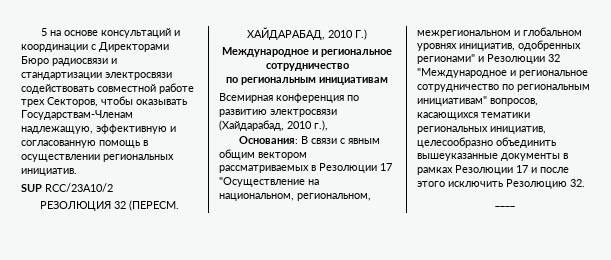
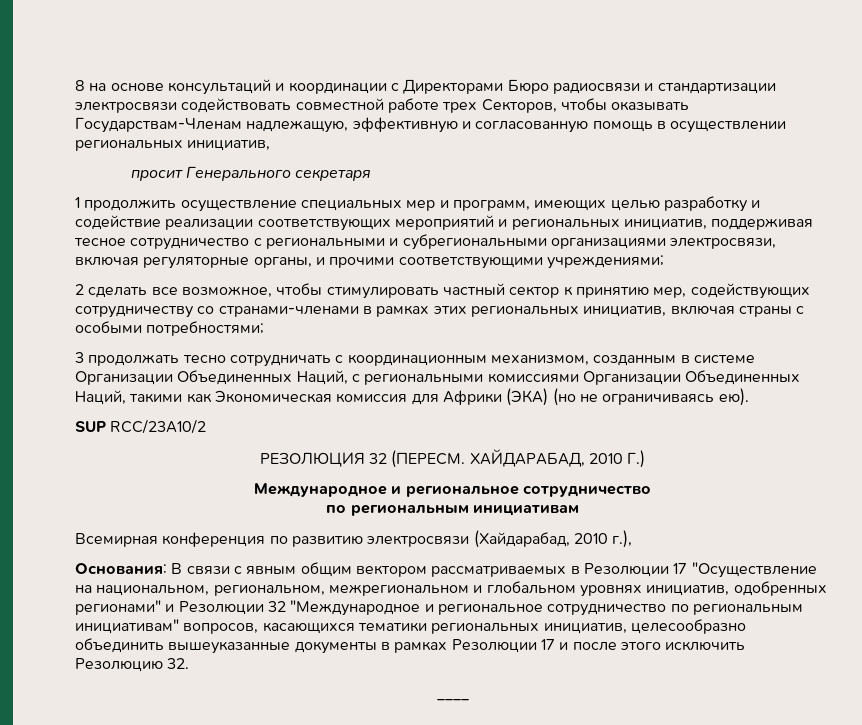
- 5 на основе консультаций и координации с Директорами Бюро радиосвязи и стандартизации электросвязи содействовать совместной работе трех Секторов, чтобы оказывать Государствам-Членам надлежащую, эффективную и согласованную помощь в осуществлении региональных инициатив.
+ 8 на основе консультаций и координации с Директорами Бюро радиосвязи и стандартизации электросвязи содействовать совместной работе трех Секторов, чтобы оказывать Государствам-Членам надлежащую, эффективную и согласованную помощь в осуществлении региональных инициатив,
+ просит Генерального секретаря
+ 1 продолжить осуществление специальных мер и программ, имеющих целью разработку и содействие реализации соответствующих мероприятий и региональных инициатив, поддерживая тесное сотрудничество с региональными и субрегиональными организациями электросвязи, включая регуляторные органы, и прочими соответствующими учреждениями;
+ 2 сделать все возможное, чтобы стимулировать частный сектор к принятию мер, содействующих сотрудничеству со странами-членами в рамках этих региональных инициатив, включая страны с особыми потребностями;
+ 3 продолжать тесно сотрудничать с координационным механизмом, созданным в системе Организации Объединенных Наций, с региональными комиссиями Организации Объединенных Наций, такими как Экономическая комиссия для Африки (ЭКА) (но не ограничиваясь ею).

